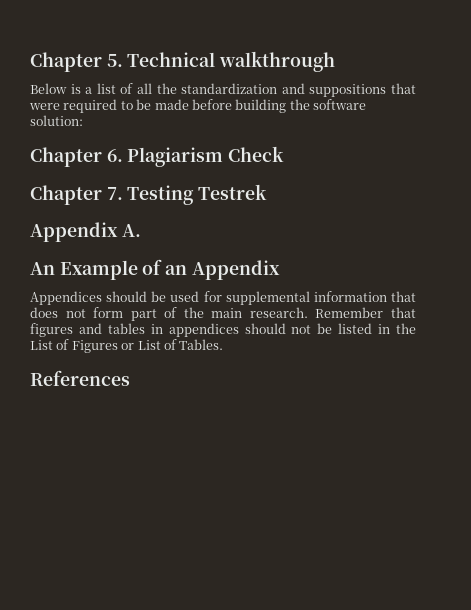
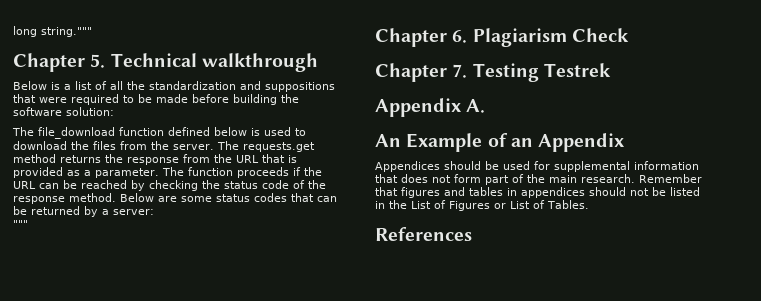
+ long string."""
+ The file_download function defined below is used to download the files from the server. The requests.get method returns the response from the URL that is provided as a parameter. The function proceeds if the URL can be reached by checking the status code of the response method. Below are some status codes that can be returned by a server:
+ """

